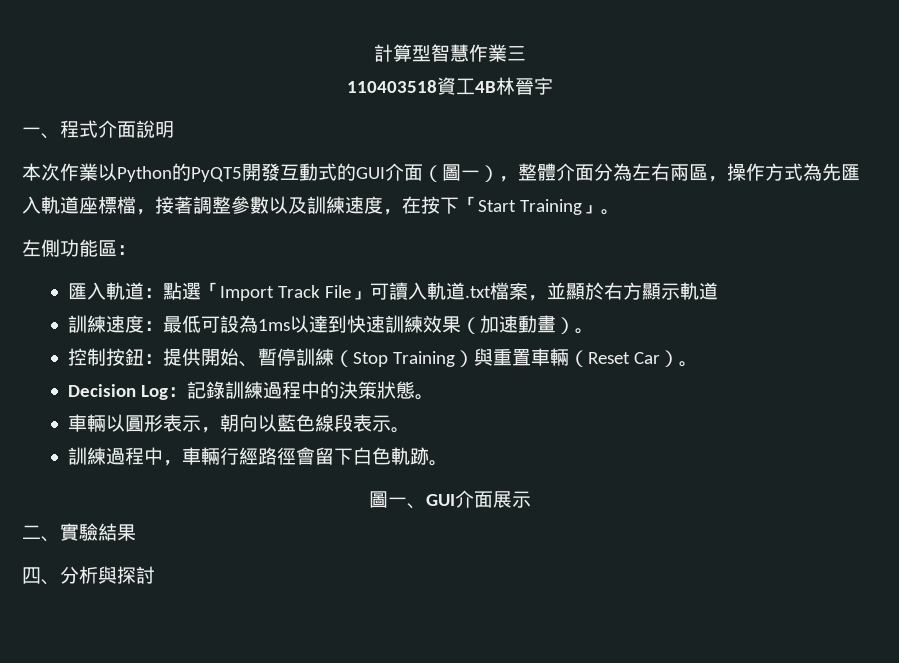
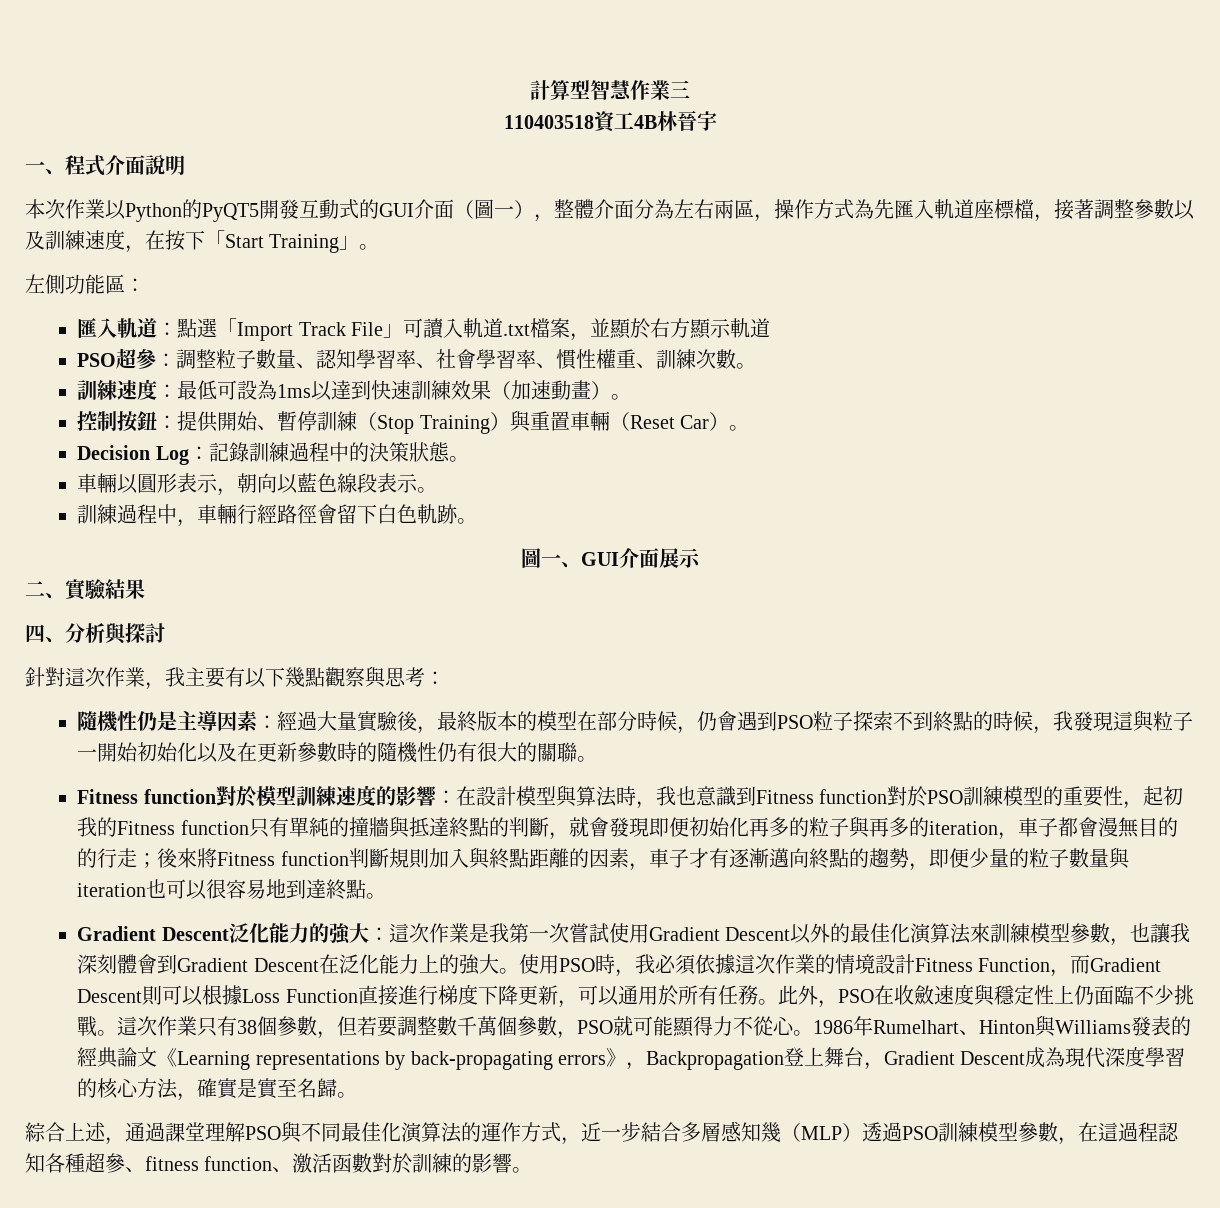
+ PSO超參：調整粒子數量、認知學習率、社會學習率、慣性權重、訓練次數。
+ 針對這次作業，我主要有以下幾點觀察與思考：
+ 隨機性仍是主導因素：經過大量實驗後，最終版本的模型在部分時候，仍會遇到PSO粒子探索不到終點的時候，我發現這與粒子一開始初始化以及在更新參數時的隨機性仍有很大的關聯。
+ Fitness function對於模型訓練速度的影響：在設計模型與算法時，我也意識到Fitness function對於PSO訓練模型的重要性，起初我的Fitness function只有單純的撞牆與抵達終點的判斷，就會發現即便初始化再多的粒子與再多的iteration，車子都會漫無目的的行走；後來將Fitness function判斷規則加入與終點距離的因素，車子才有逐漸邁向終點的趨勢，即便少量的粒子數量與iteration也可以很容易地到達終點。
+ Gradient Descent泛化能力的強大：這次作業是我第一次嘗試使用Gradient Descent以外的最佳化演算法來訓練模型參數，也讓我深刻體會到Gradient Descent在泛化能力上的強大。使用PSO時，我必須依據這次作業的情境設計Fitness Function，而Gradient Descent則可以根據Loss Function直接進行梯度下降更新，可以通用於所有任務。此外，PSO在收斂速度與穩定性上仍面臨不少挑戰。這次作業只有38個參數，但若要調整數千萬個參數，PSO就可能顯得力不從心。1986年Rumelhart、Hinton與Williams發表的經典論文《Learning representations by back-propagating errors》，Backpropagation登上舞台，Gradient Descent成為現代深度學習的核心方法，確實是實至名歸。
+ 綜合上述，通過課堂理解PSO與不同最佳化演算法的運作方式，近一步結合多層感知幾（MLP）透過PSO訓練模型參數，在這過程認知各種超參、fitness function、激活函數對於訓練的影響。

